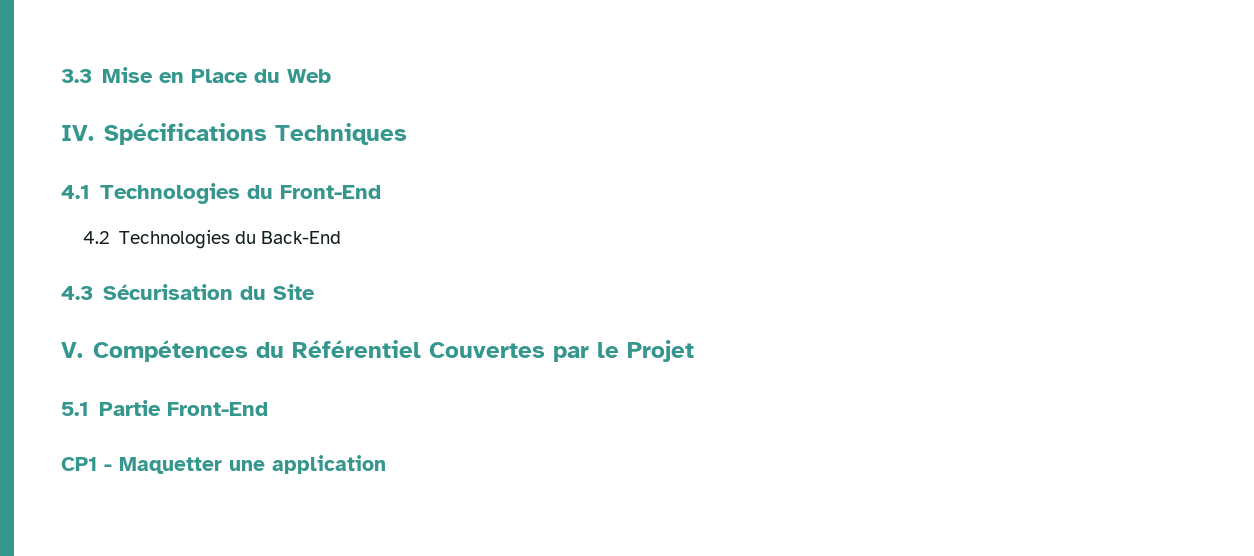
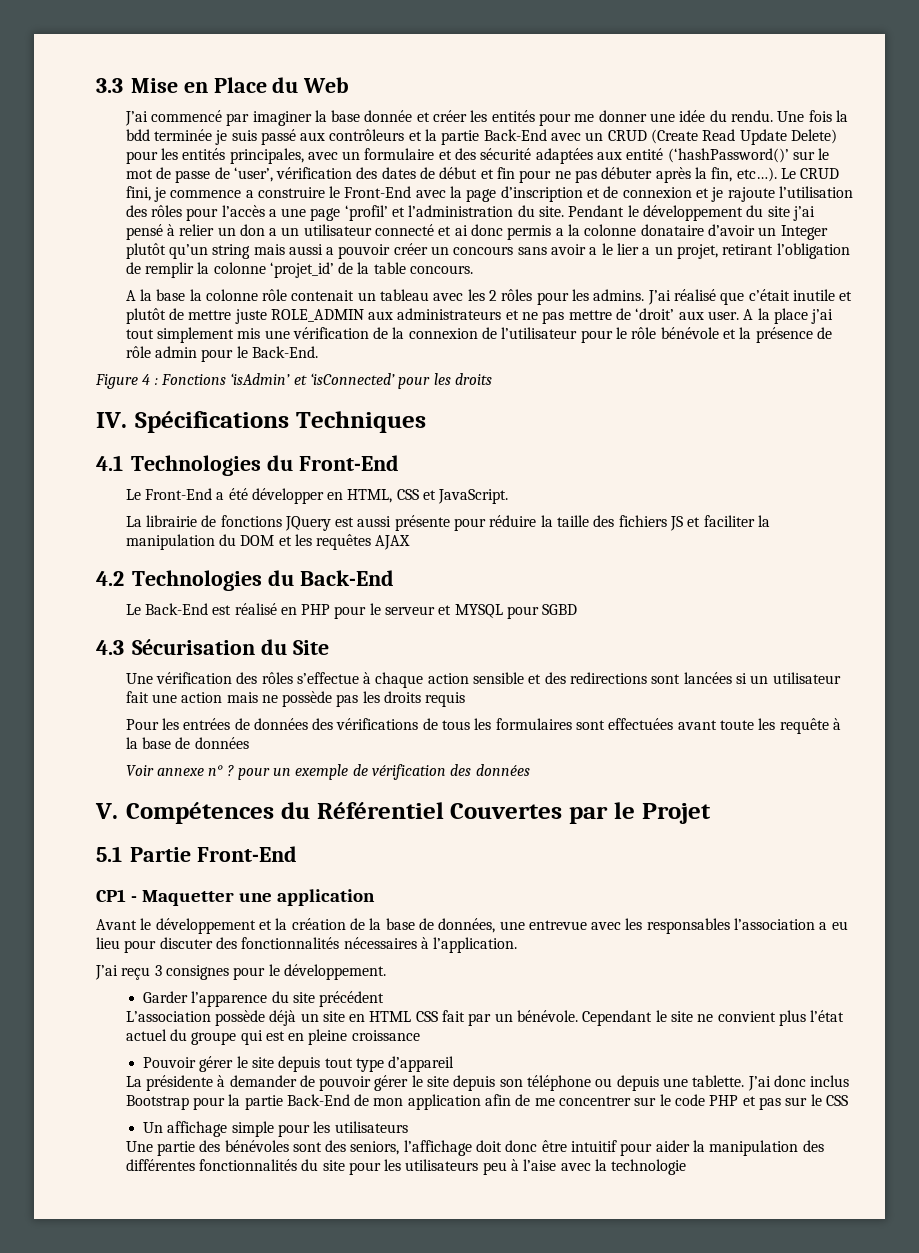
+ J’ai commencé par imaginer la base donnée et créer les entités pour me donner une idée du rendu. Une fois la bdd terminée je suis passé aux contrôleurs et la partie Back-End avec un CRUD (Create Read Update Delete) pour les entités principales, avec un formulaire et des sécurité adaptées aux entité (‘hashPassword()’ sur le mot de passe de ‘user’, vérification des dates de début et fin pour ne pas débuter après la fin, etc…). Le CRUD fini, je commence a construire le Front-End avec la page d’inscription et de connexion et je rajoute l’utilisation des rôles pour l’accès a une page ‘profil’ et l’administration du site. Pendant le développement du site j’ai pensé à relier un don a un utilisateur connecté et ai donc permis a la colonne donataire d’avoir un Integer plutôt qu’un string mais aussi a pouvoir créer un concours sans avoir a le lier a un projet, retirant l’obligation de remplir la colonne ‘projet_id’ de la table concours.
+ A la base la colonne rôle contenait un tableau avec les 2 rôles pour les admins. J’ai réalisé que c’était inutile et plutôt de mettre juste ROLE_ADMIN aux administrateurs et ne pas mettre de ‘droit’ aux user. A la place j’ai tout simplement mis une vérification de la connexion de l’utilisateur pour le rôle bénévole et la présence de rôle admin pour le Back-End.
+ Figure 4 : Fonctions ‘isAdmin’ et ‘isConnected’ pour les droits
+ Le Front-End a été développer en HTML, CSS et JavaScript.
+ La librairie de fonctions JQuery est aussi présente pour réduire la taille des fichiers JS et faciliter la manipulation du DOM et les requêtes AJAX
  4.2 Technologies du Back-End
+ Le Back-End est réalisé en PHP pour le serveur et MYSQL pour SGBD
  4.3 Sécurisation du Site
+ Une vérification des rôles s’effectue à chaque action sensible et des redirections sont lancées si un utilisateur fait une action mais ne possède pas les droits requis
+ Pour les entrées de données des vérifications de tous les formulaires sont effectuées avant toute les requête à la base de données
+ Voir annexe n° ? pour un exemple de vérification des données
+ Avant le développement et la création de la base de données, une entrevue avec les responsables l’association a eu lieu pour discuter des fonctionnalités nécessaires à l’application.
+ J’ai reçu 3 consignes pour le développement.
+ Garder l’apparence du site précédent
+ L’association possède déjà un site en HTML CSS fait par un bénévole. Cependant le site ne convient plus l’état actuel du groupe qui est en pleine croissance
+ Pouvoir gérer le site depuis tout type d’appareil
+ La présidente à demander de pouvoir gérer le site depuis son téléphone ou depuis une tablette. J’ai donc inclus Bootstrap pour la partie Back-End de mon application afin de me concentrer sur le code PHP et pas sur le CSS
+ Un affichage simple pour les utilisateurs
+ Une partie des bénévoles sont des seniors, l’affichage doit donc être intuitif pour aider la manipulation des différentes fonctionnalités du site pour les utilisateurs peu à l’aise avec la technologie

